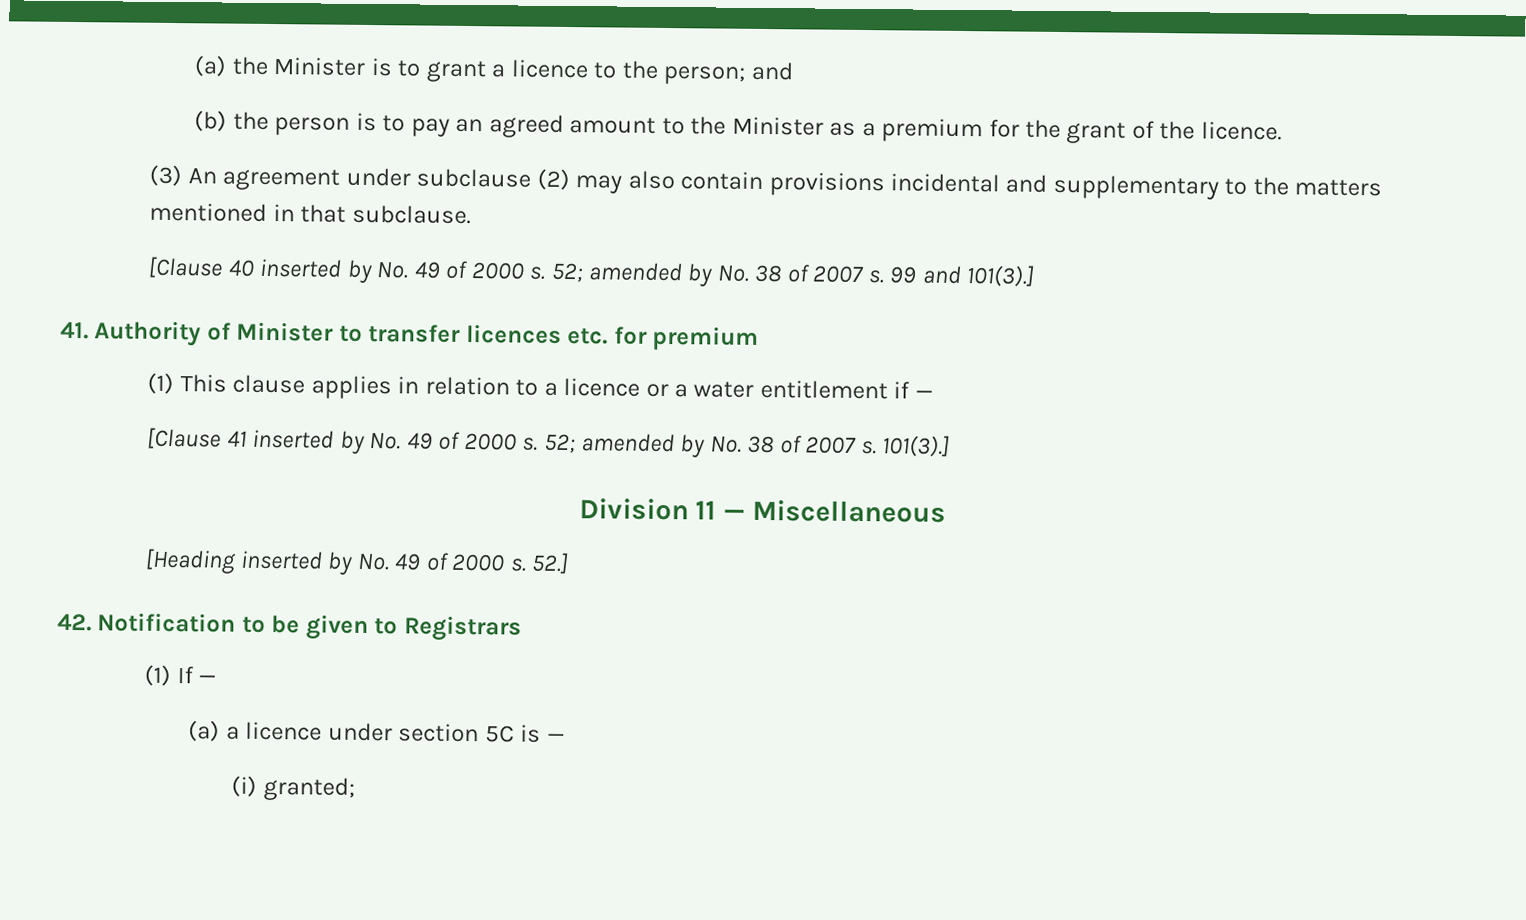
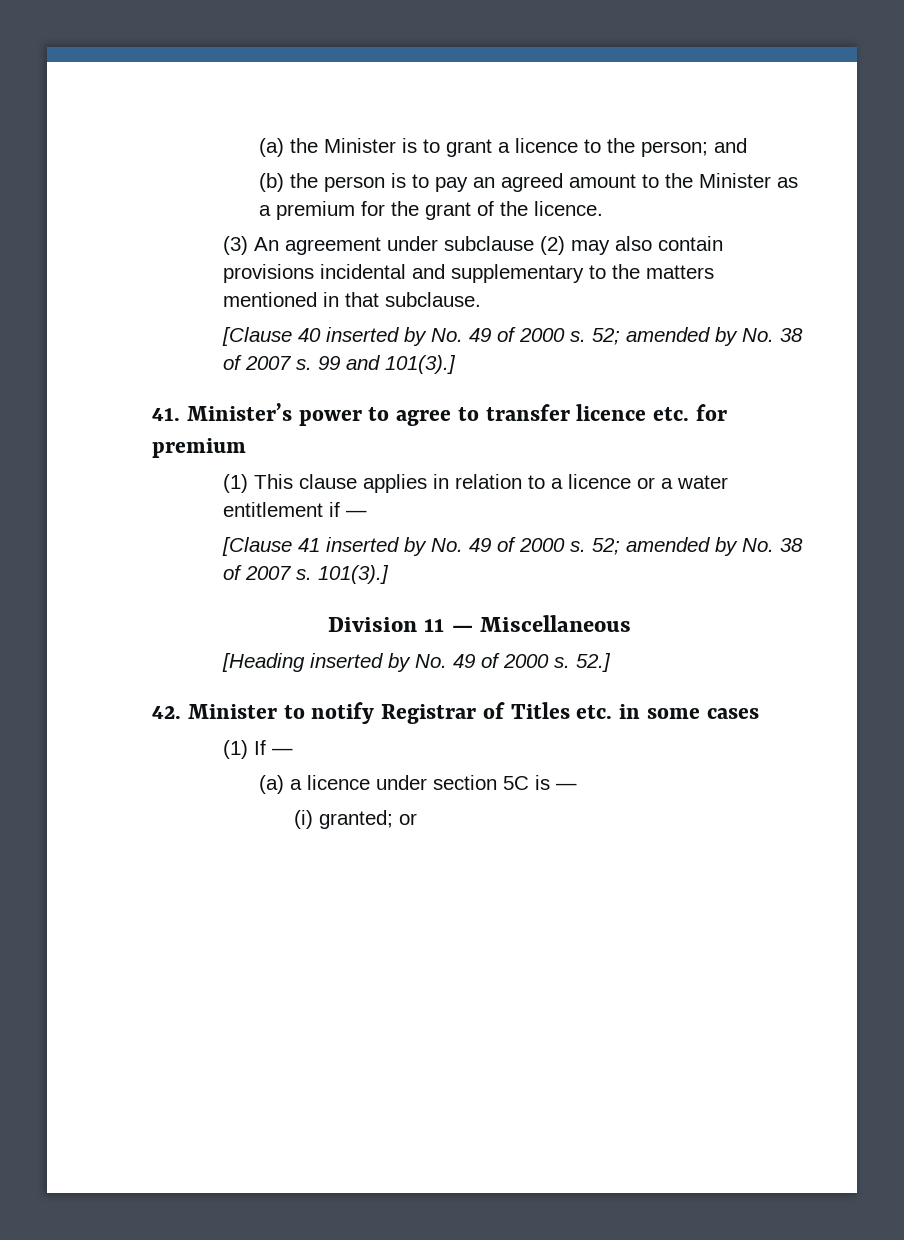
- 41. Authority of Minister to transfer licences etc. for premium
+ 41. Minister’s power to agree to transfer licence etc. for premium
- 42. Notification to be given to Registrars
+ 42. Minister to notify Registrar of Titles etc. in some cases
- (i) granted;
+ (i) granted; or

